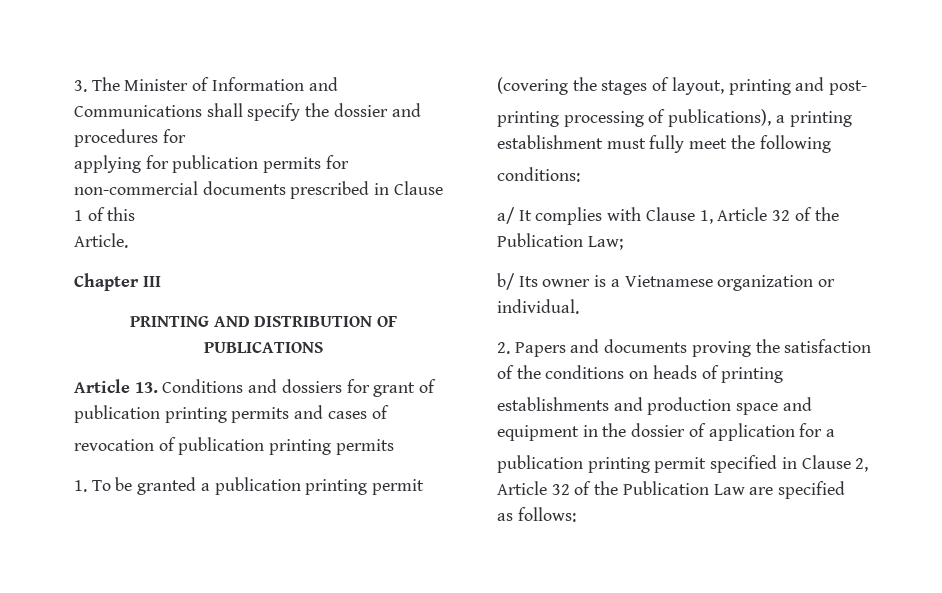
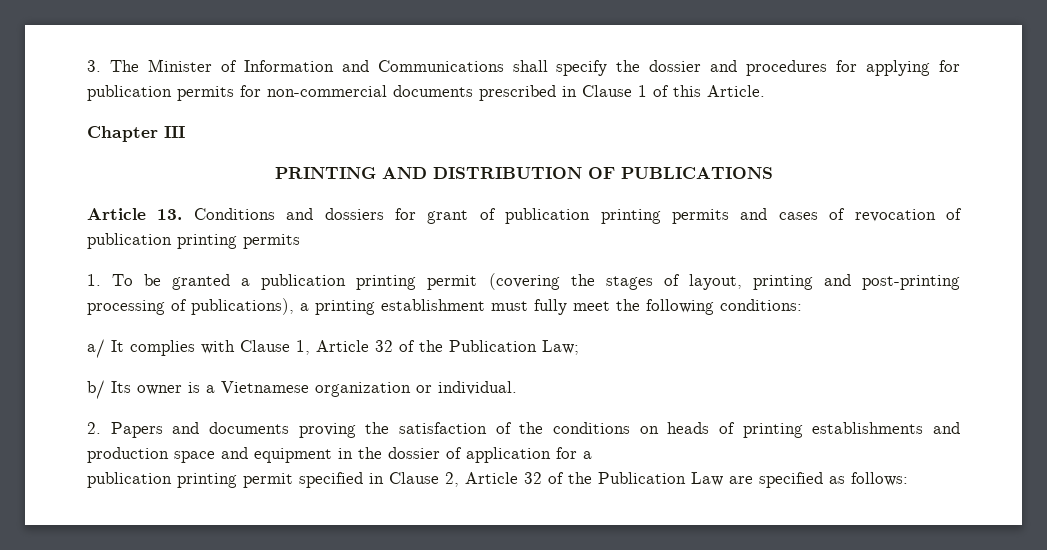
- 3. The Minister of Information and Communications shall specify the dossier and procedures for
- applying for publication permits for non-commercial documents prescribed in Clause 1 of this
- Article.
+ 3. The Minister of Information and Communications shall specify the dossier and procedures for applying for publication permits for non-commercial documents prescribed in Clause 1 of this Article.
- Article 13. Conditions and dossiers for grant of publication printing permits and cases of
- revocation of publication printing permits
+ Article 13. Conditions and dossiers for grant of publication printing permits and cases of revocation of publication printing permits
- 1. To be granted a publication printing permit (covering the stages of layout, printing and post-
- printing processing of publications), a printing establishment must fully meet the following
- conditions:
+ 1. To be granted a publication printing permit (covering the stages of layout, printing and post-printing processing of publications), a printing establishment must fully meet the following conditions:
- 2. Papers and documents proving the satisfaction of the conditions on heads of printing
- establishments and production space and equipment in the dossier of application for a
+ 2. Papers and documents proving the satisfaction of the conditions on heads of printing establishments and production space and equipment in the dossier of application for a
- publication printing permit specified in Clause 2, Article 32 of the Publication Law are specified
- as follows:
+ publication printing permit specified in Clause 2, Article 32 of the Publication Law are specified as follows:

